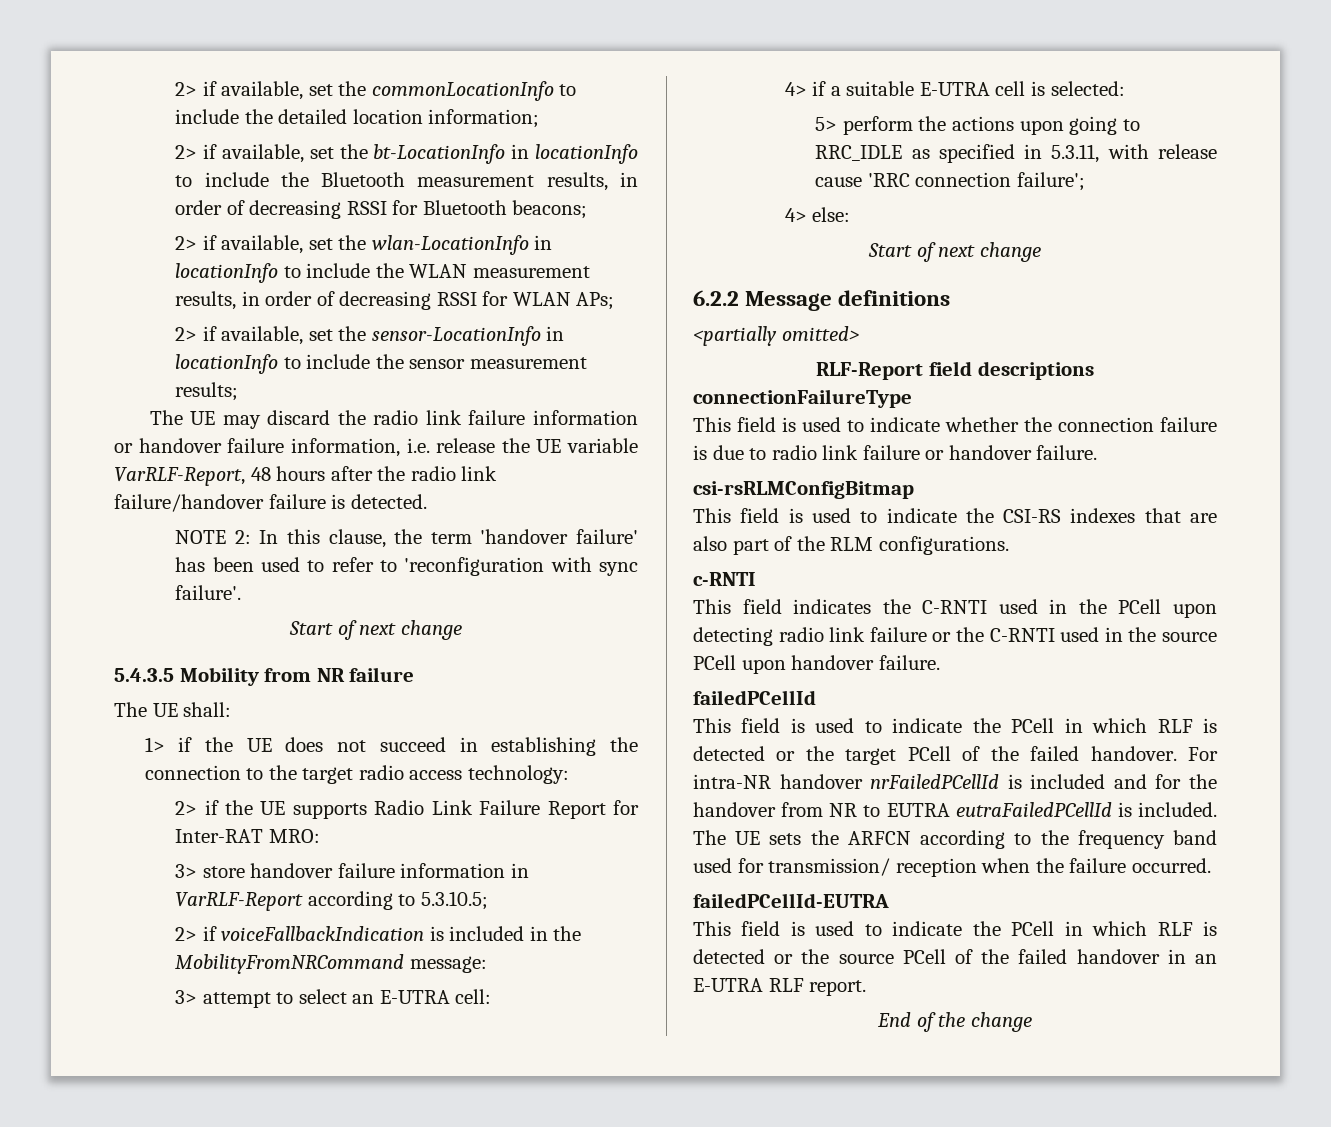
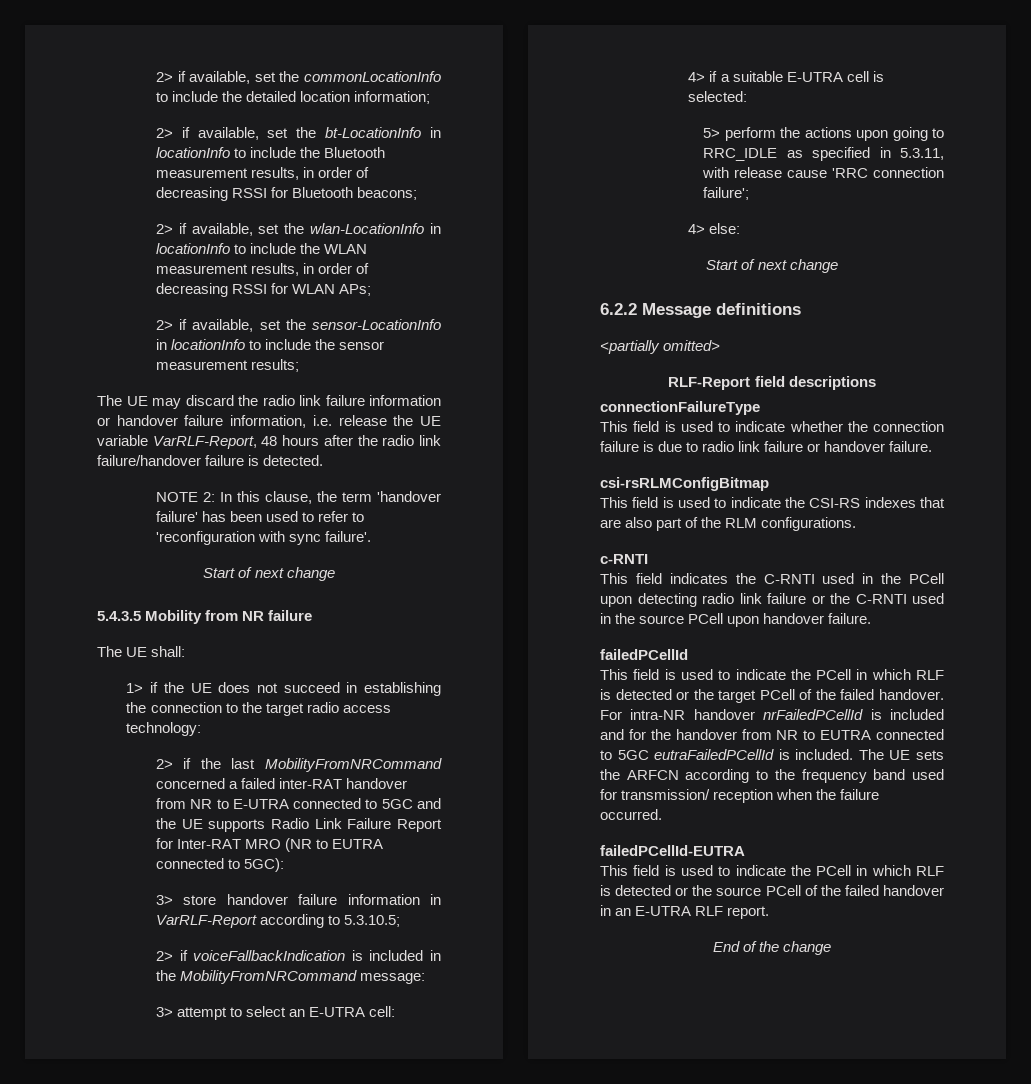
- 2> if the UE supports Radio Link Failure Report for Inter-RAT MRO:
+ 2> if the last MobilityFromNRCommand concerned a failed inter-RAT handover from NR to E-UTRA connected to 5GC and the UE supports Radio Link Failure Report for Inter-RAT MRO (NR to EUTRA connected to 5GC):
- For intra-NR handover nrFailedPCellId is included and for the handover from NR to EUTRA eutraFailedPCellId is included.
+ For intra-NR handover nrFailedPCellId is included and for the handover from NR to EUTRA connected to 5GC eutraFailedPCellId is included.

